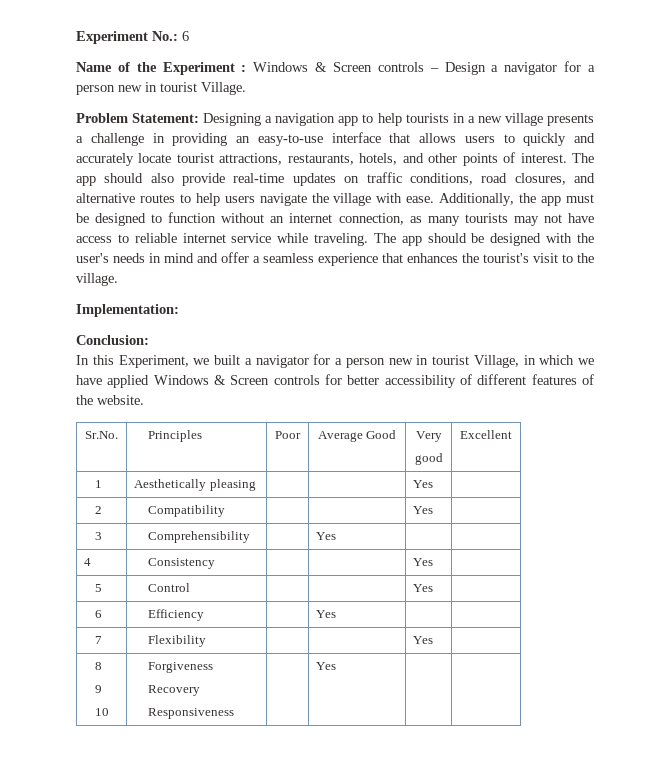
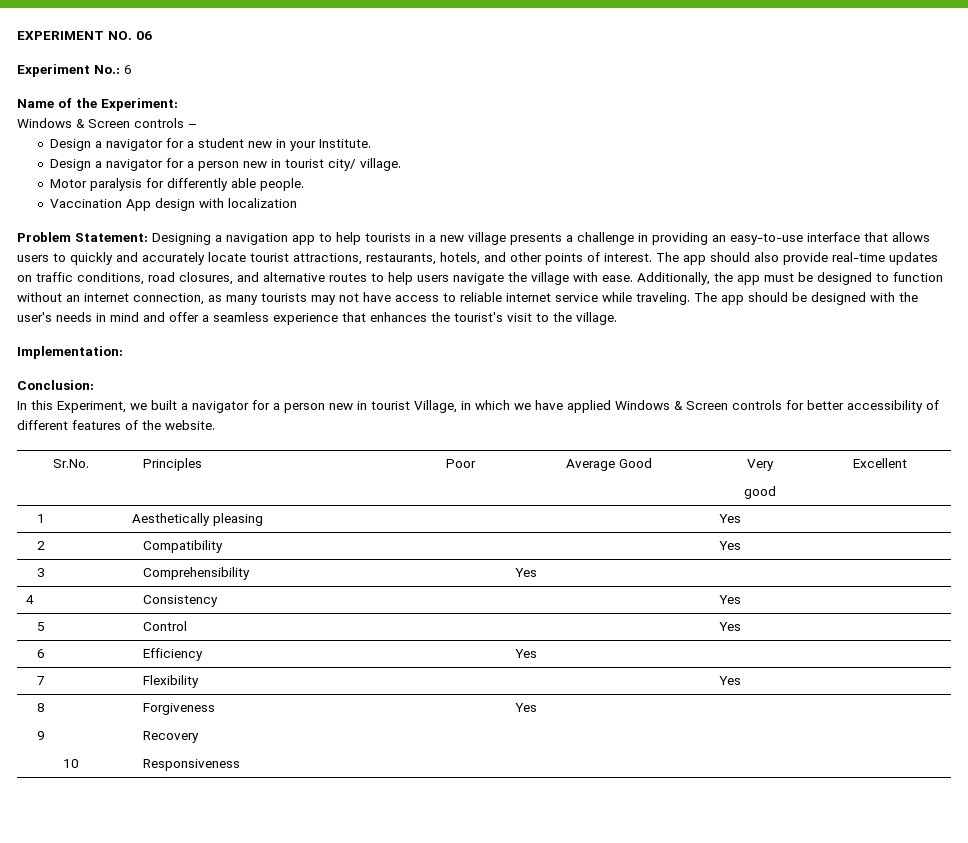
+ EXPERIMENT NO. 06
- Name of the Experiment : Windows & Screen controls – Design a navigator for a person new in tourist Village.
+ Name of the Experiment:
+ Windows & Screen controls –
+ Design a navigator for a student new in your Institute.
+ Design a navigator for a person new in tourist city/ village.
+ Motor paralysis for differently able people.
+ Vaccination App design with localization

